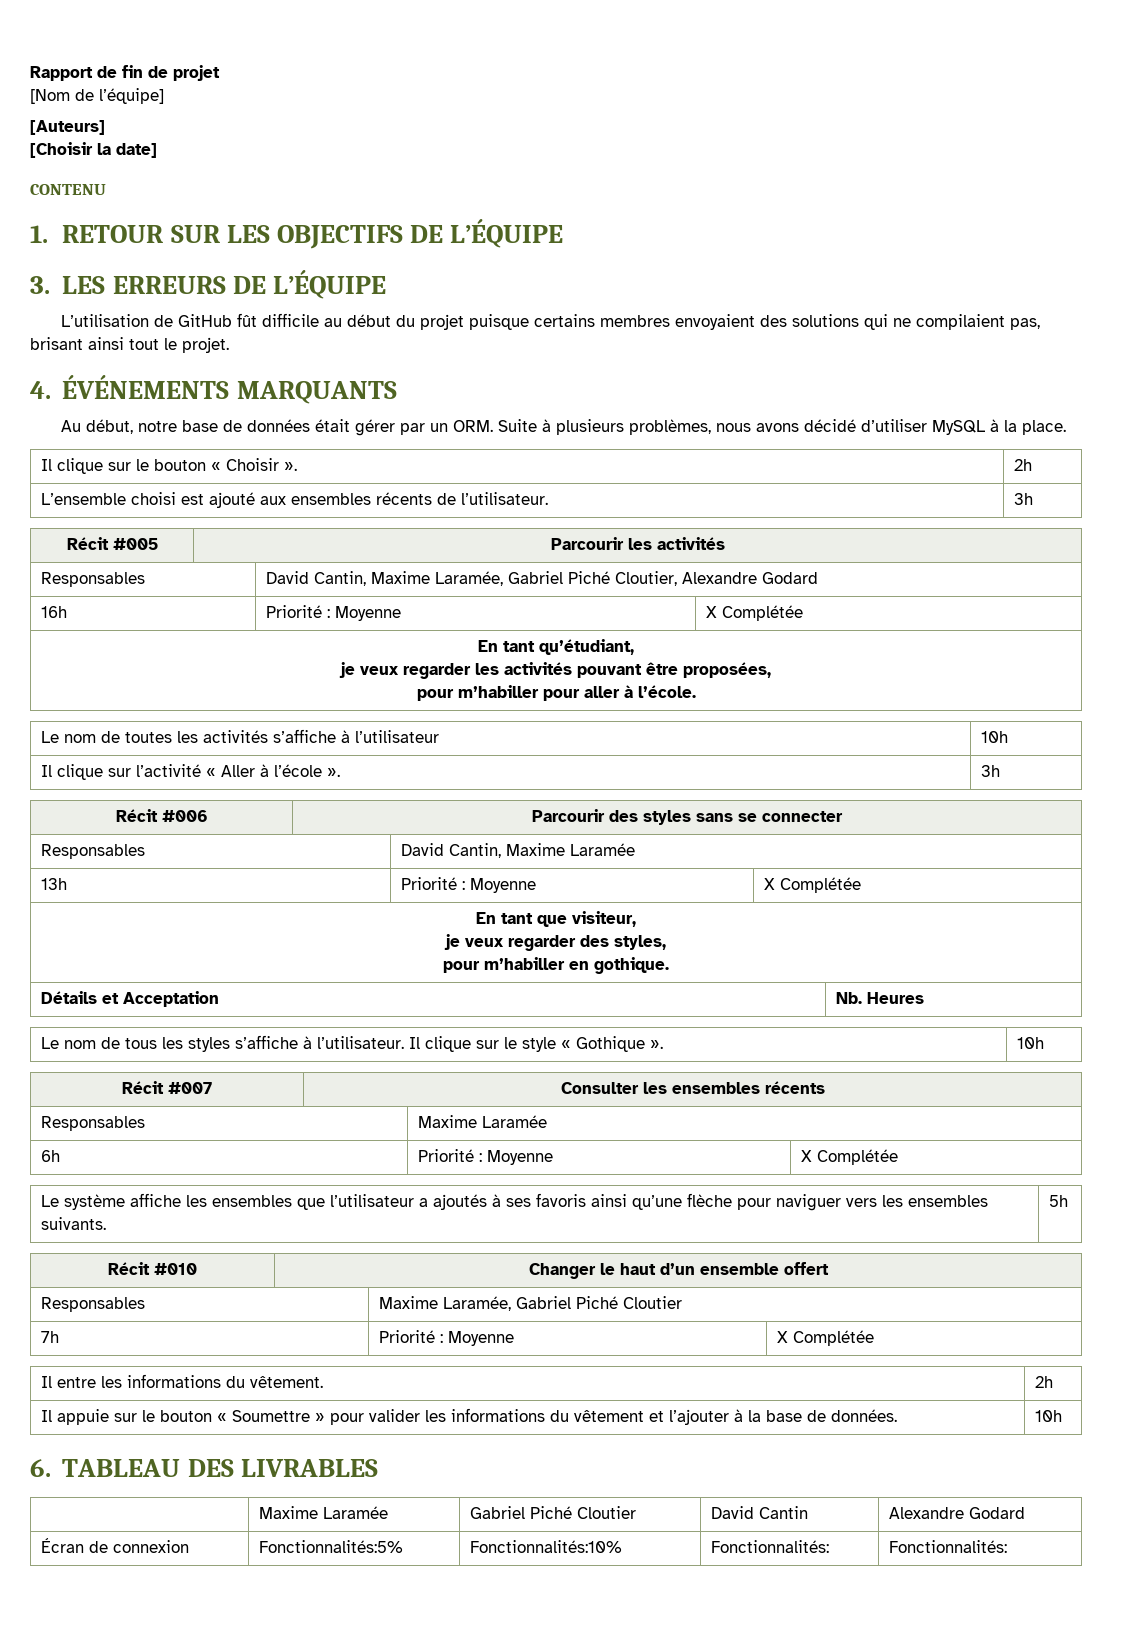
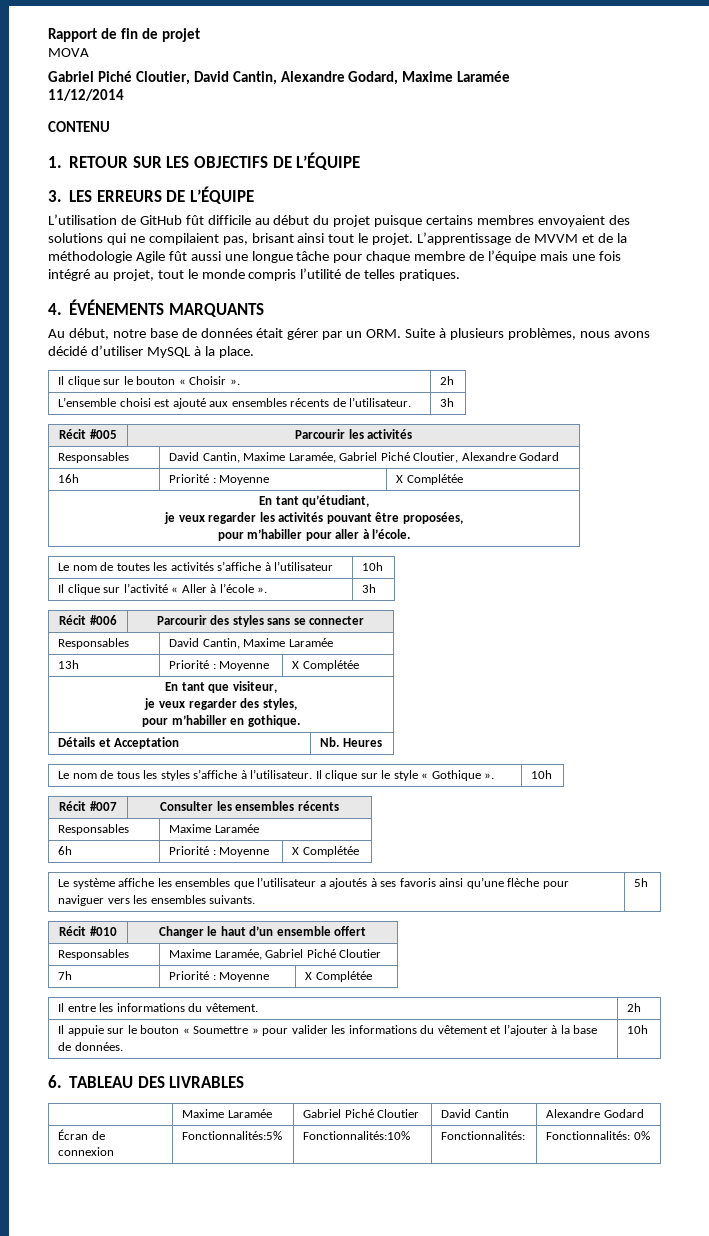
- [Nom de l’équipe]
- [Auteurs]
- [Choisir la date]
+ MOVA
+ Gabriel Piché Cloutier, David Cantin, Alexandre Godard, Maxime Laramée
+ 11/12/2014
+ L’apprentissage de MVVM et de la méthodologie Agile fût aussi une longue tâche pour chaque membre de l’équipe mais une fois intégré au projet, tout le monde compris l’utilité de telles pratiques.
- Écran de connexion | Fonctionnalités:5% | Fonctionnalités:10% | Fonctionnalités: | Fonctionnalités:
+ Écran de connexion | Fonctionnalités:5% | Fonctionnalités:10% | Fonctionnalités: | Fonctionnalités: 0%

